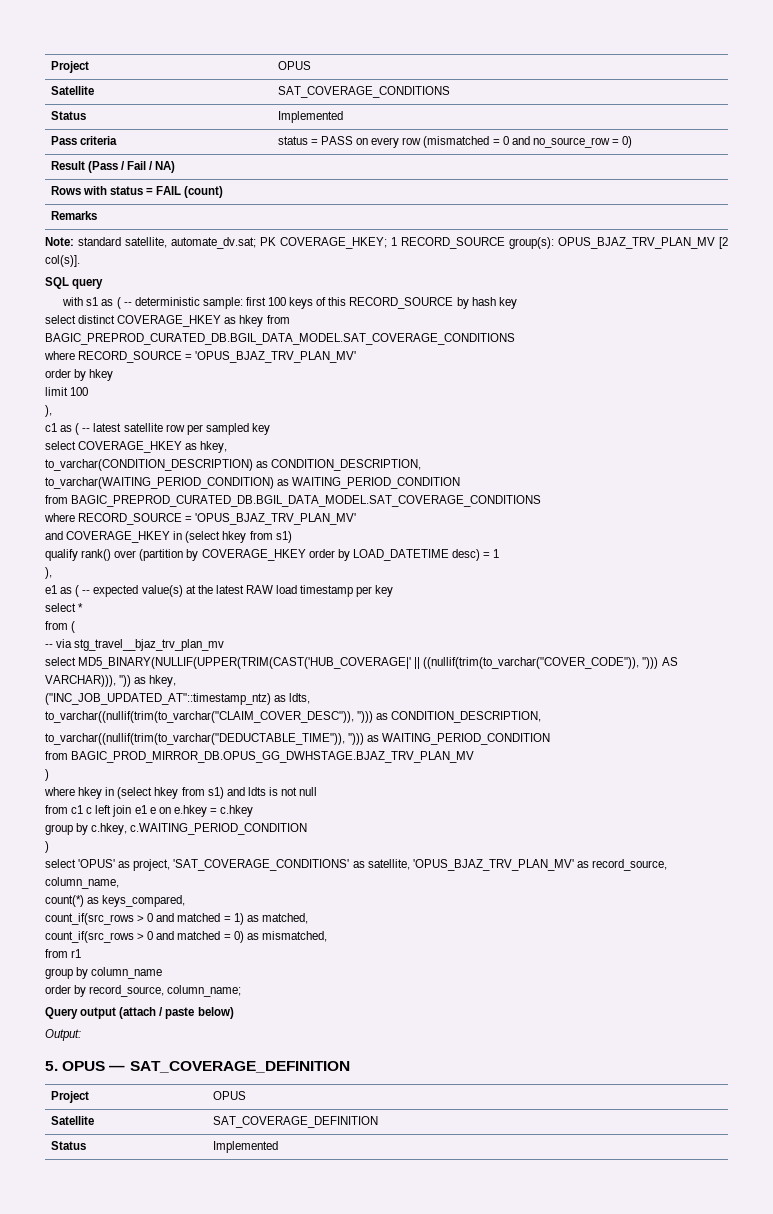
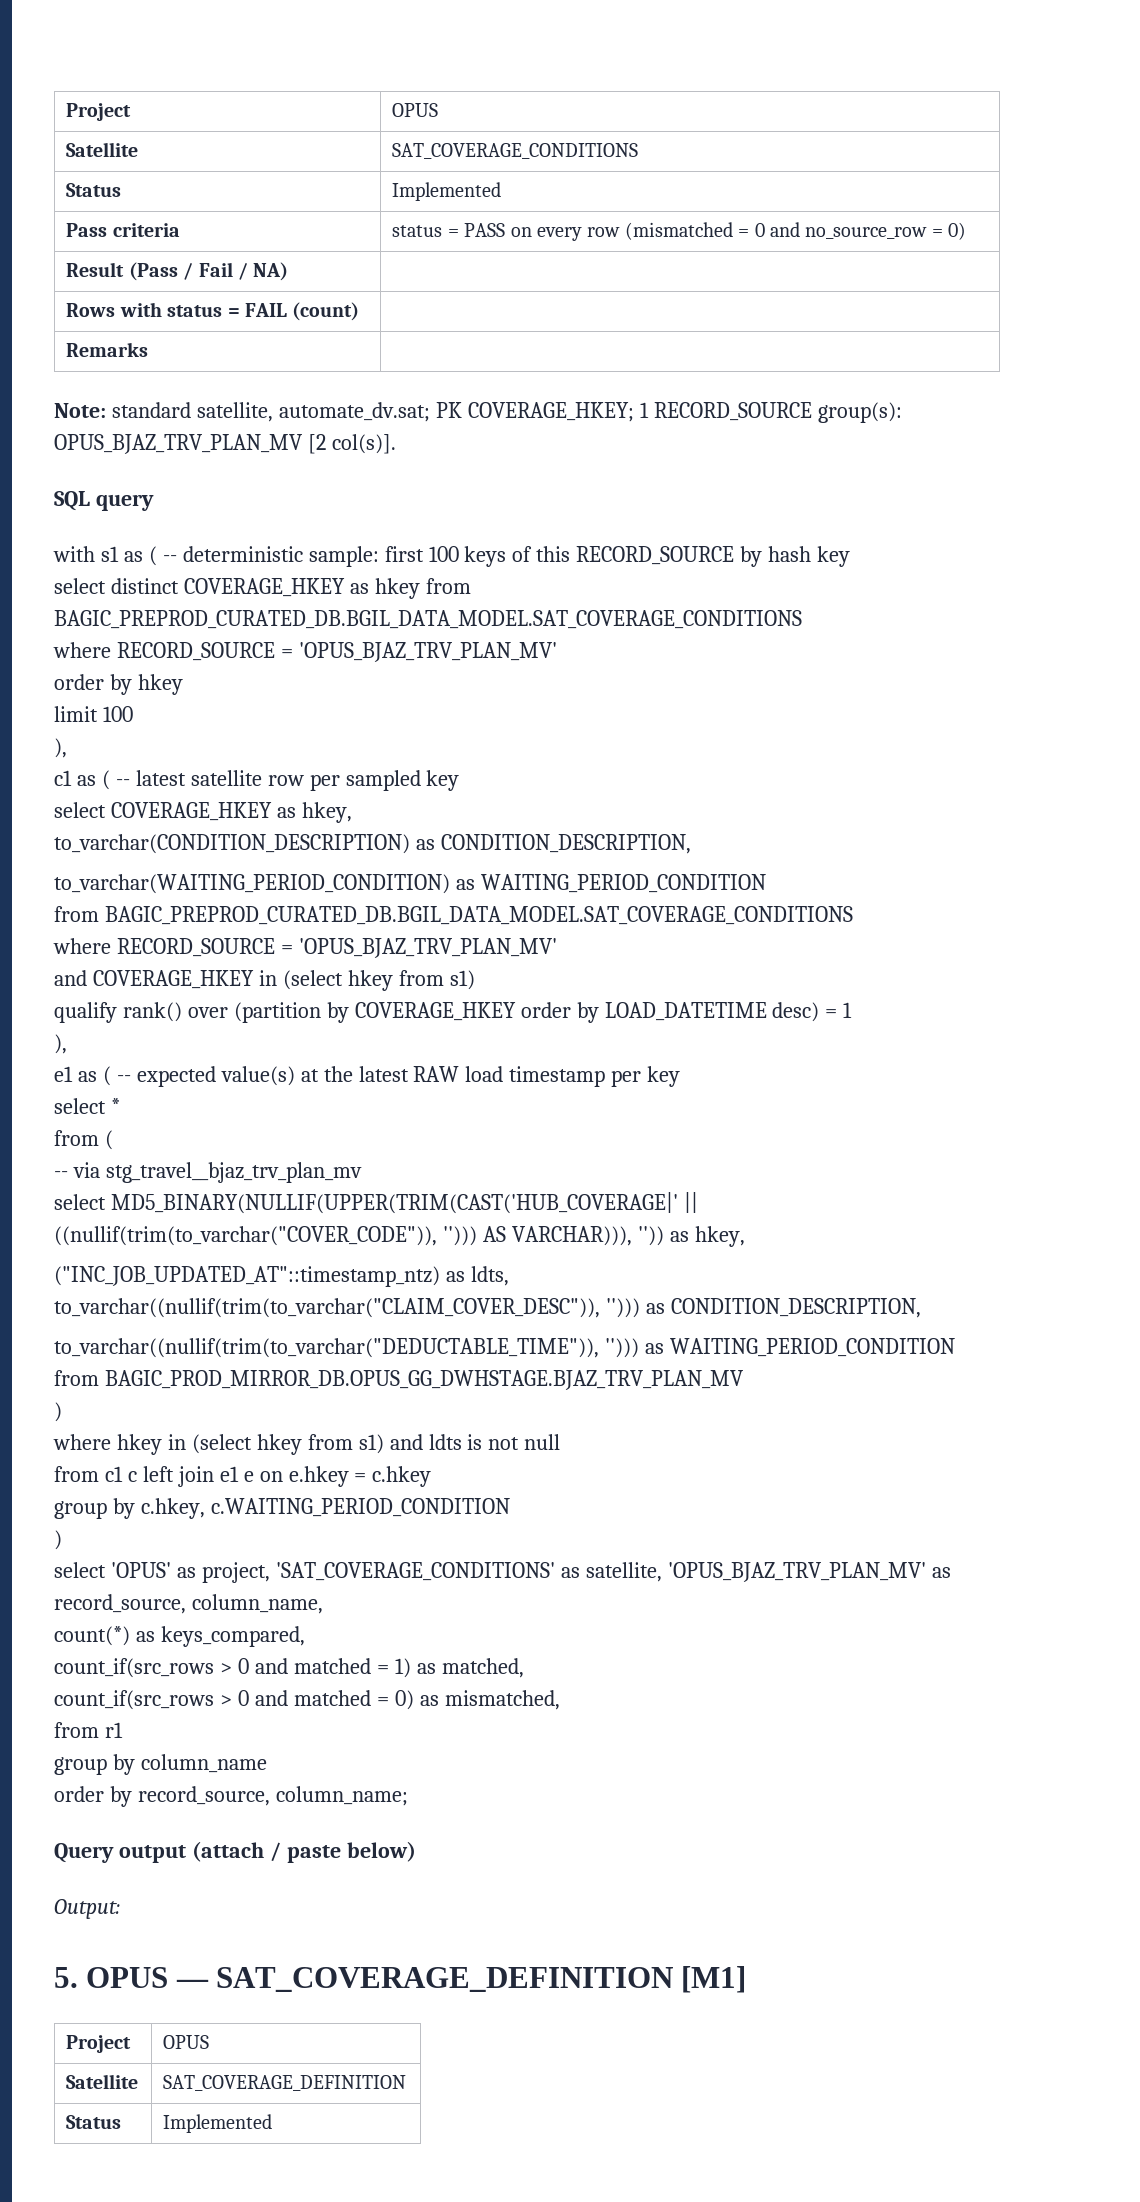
- 5. OPUS — SAT_COVERAGE_DEFINITION
+ 5. OPUS — SAT_COVERAGE_DEFINITION [M1]

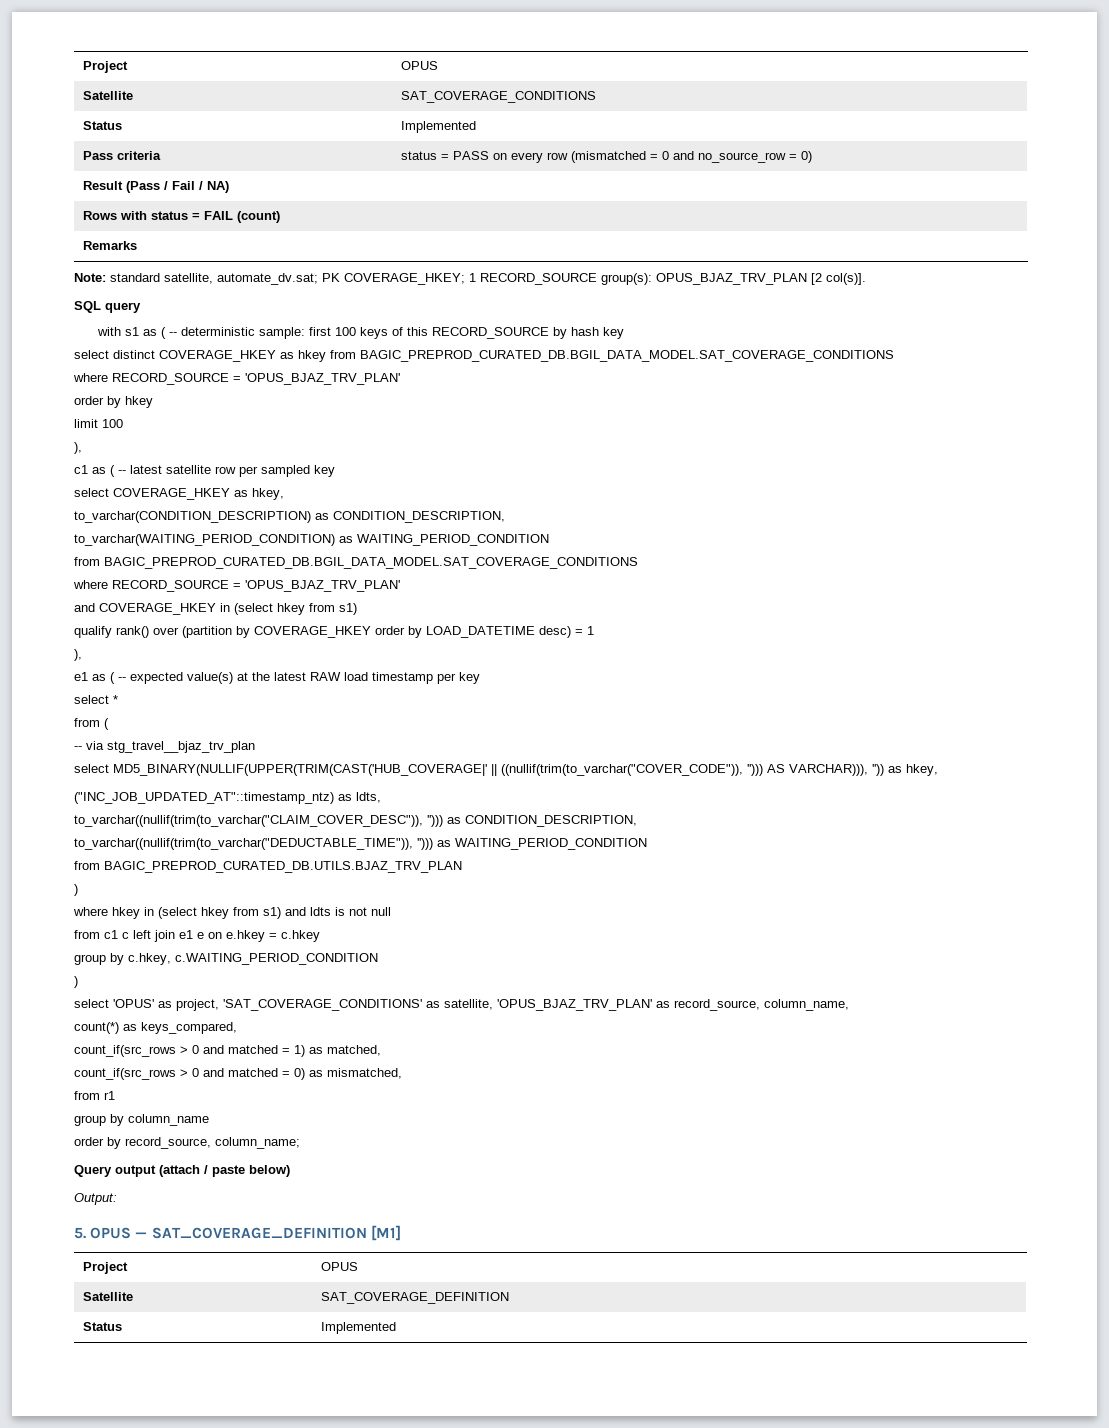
- Note: standard satellite, automate_dv.sat; PK COVERAGE_HKEY; 1 RECORD_SOURCE group(s): OPUS_BJAZ_TRV_PLAN_MV [2 col(s)].
+ Note: standard satellite, automate_dv.sat; PK COVERAGE_HKEY; 1 RECORD_SOURCE group(s): OPUS_BJAZ_TRV_PLAN [2 col(s)].
  select distinct COVERAGE_HKEY as hkey from BAGIC_PREPROD_CURATED_DB.BGIL_DATA_MODEL.SAT_COVERAGE_CONDITIONS
- where RECORD_SOURCE = 'OPUS_BJAZ_TRV_PLAN_MV'
+ where RECORD_SOURCE = 'OPUS_BJAZ_TRV_PLAN'
  to_varchar(WAITING_PERIOD_CONDITION) as WAITING_PERIOD_CONDITION
  from BAGIC_PREPROD_CURATED_DB.BGIL_DATA_MODEL.SAT_COVERAGE_CONDITIONS
- where RECORD_SOURCE = 'OPUS_BJAZ_TRV_PLAN_MV'
+ where RECORD_SOURCE = 'OPUS_BJAZ_TRV_PLAN'
- -- via stg_travel__bjaz_trv_plan_mv
+ -- via stg_travel__bjaz_trv_plan
- from BAGIC_PROD_MIRROR_DB.OPUS_GG_DWHSTAGE.BJAZ_TRV_PLAN_MV
+ from BAGIC_PREPROD_CURATED_DB.UTILS.BJAZ_TRV_PLAN
- select 'OPUS' as project, 'SAT_COVERAGE_CONDITIONS' as satellite, 'OPUS_BJAZ_TRV_PLAN_MV' as record_source, column_name,
+ select 'OPUS' as project, 'SAT_COVERAGE_CONDITIONS' as satellite, 'OPUS_BJAZ_TRV_PLAN' as record_source, column_name,

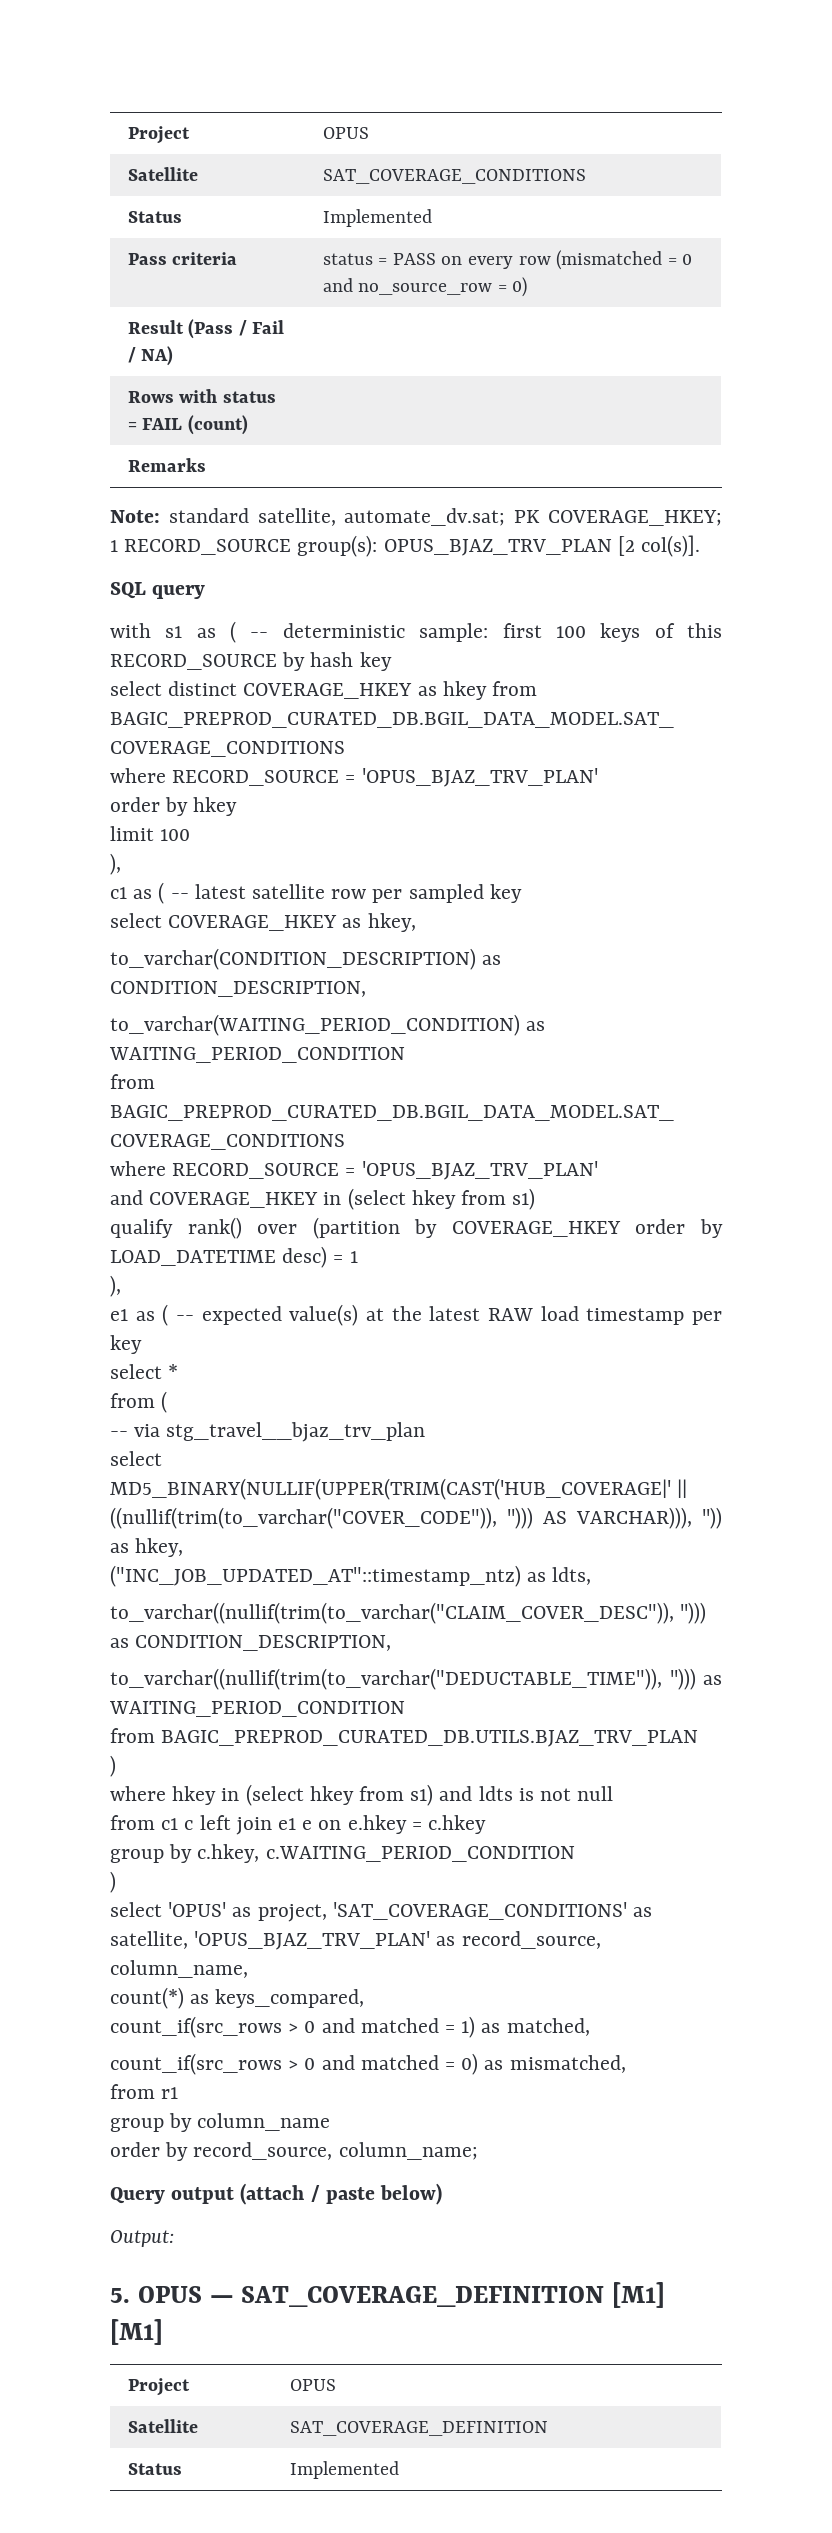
- 5. OPUS — SAT_COVERAGE_DEFINITION [M1]
+ 5. OPUS — SAT_COVERAGE_DEFINITION [M1] [M1]

